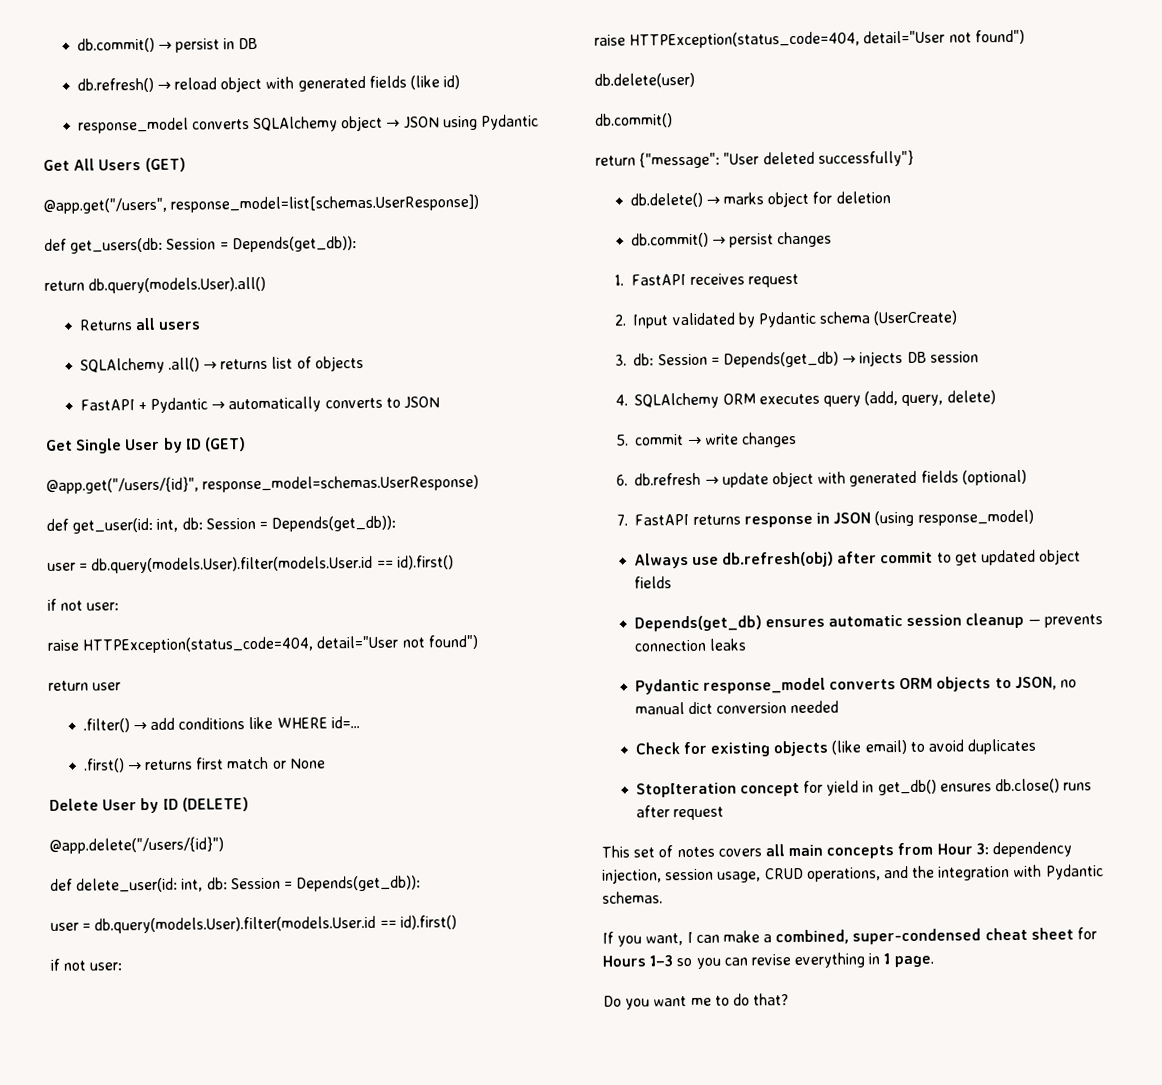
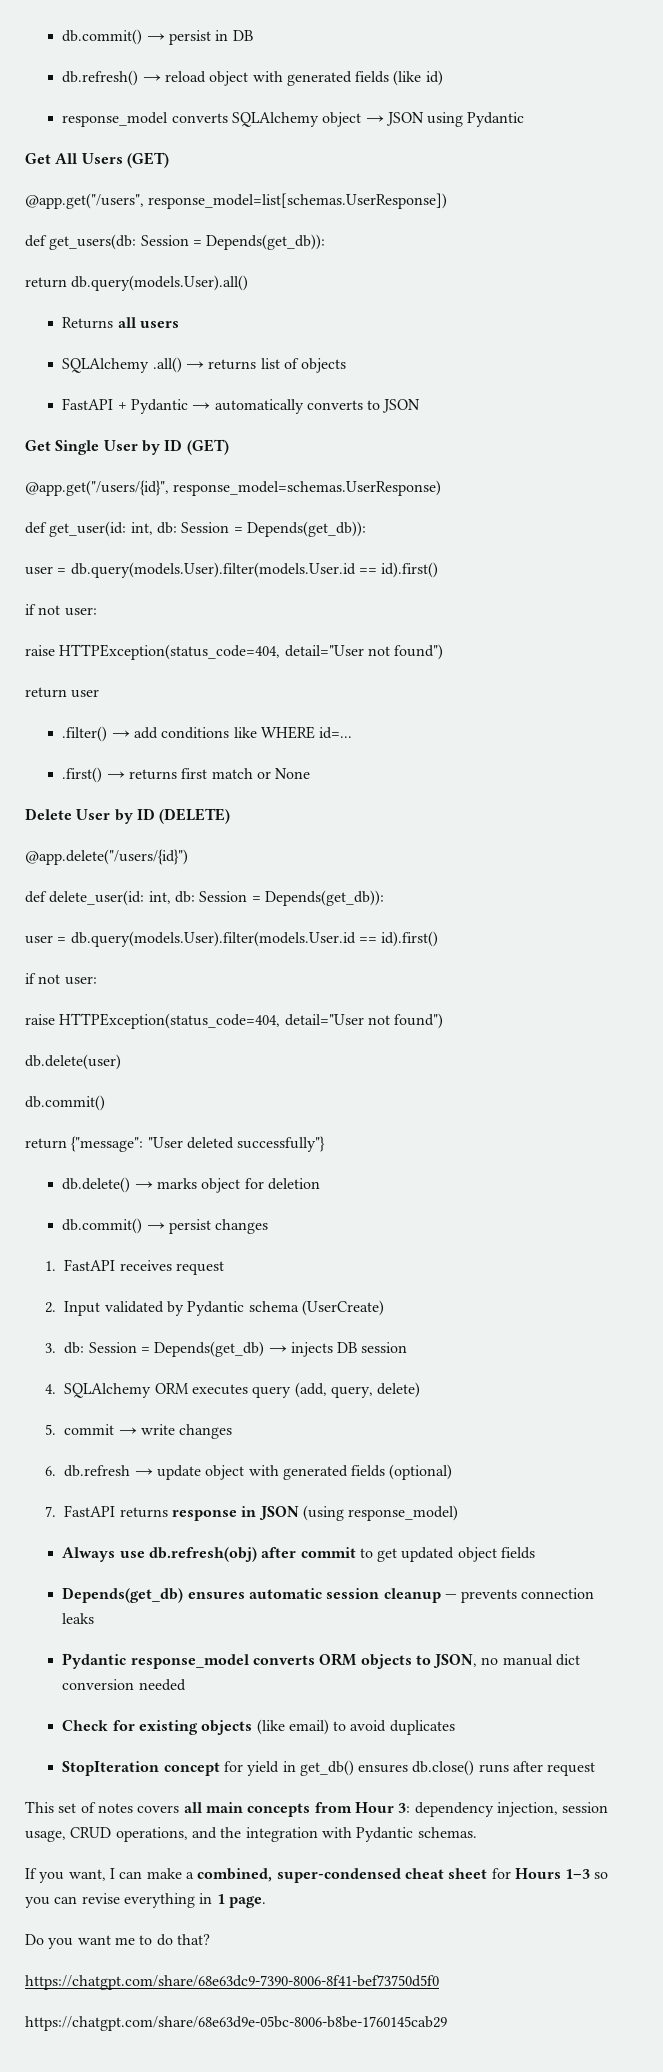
+ https://chatgpt.com/share/68e63dc9-7390-8006-8f41-bef73750d5f0
+ https://chatgpt.com/share/68e63d9e-05bc-8006-b8be-1760145cab29

